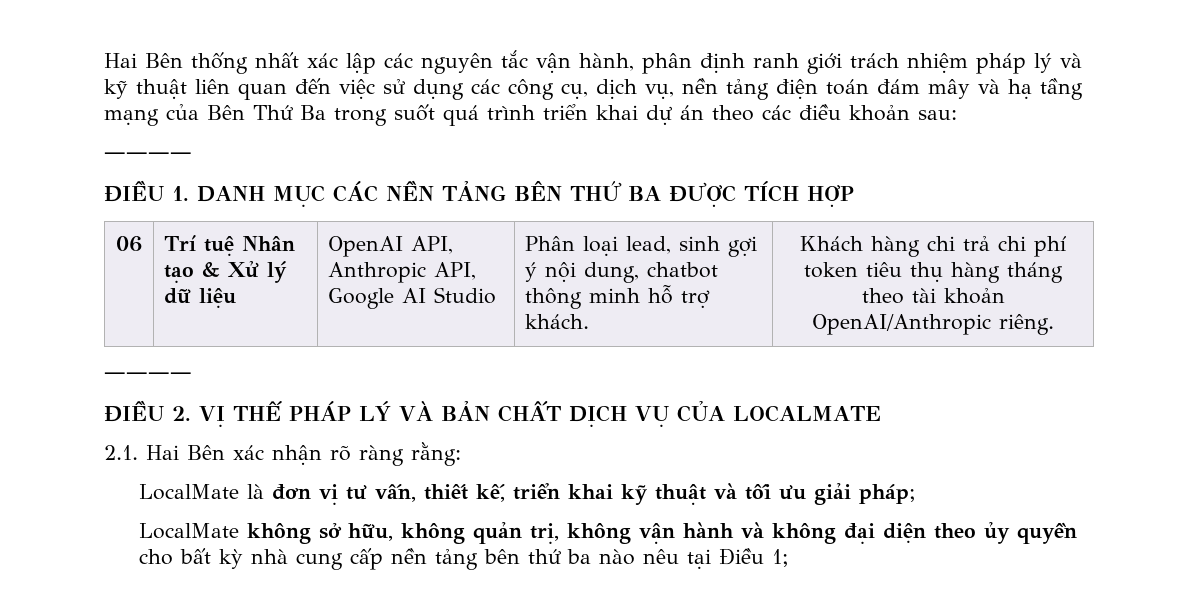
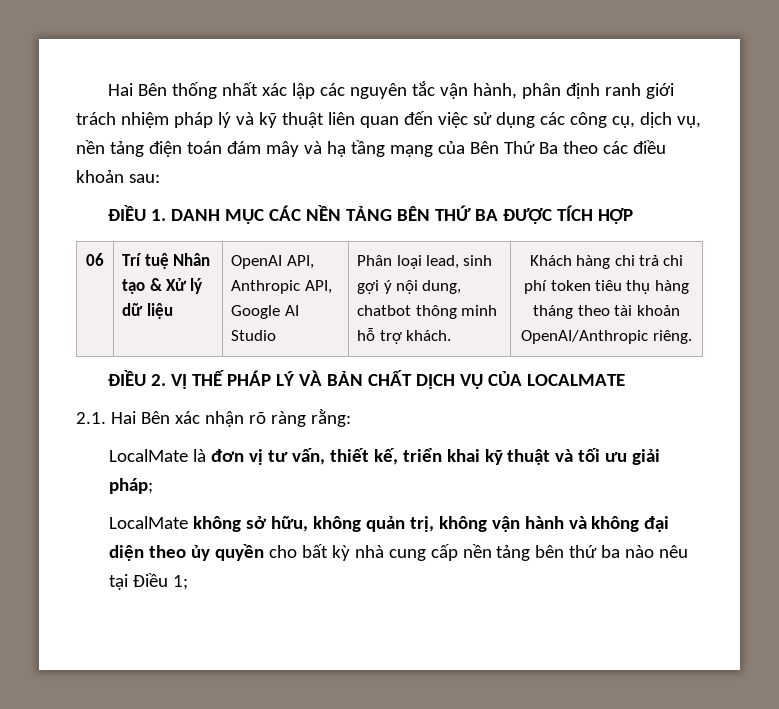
- Hai Bên thống nhất xác lập các nguyên tắc vận hành, phân định ranh giới trách nhiệm pháp lý và kỹ thuật liên quan đến việc sử dụng các công cụ, dịch vụ, nền tảng điện toán đám mây và hạ tầng mạng của Bên Thứ Ba trong suốt quá trình triển khai dự án theo các điều khoản sau:
- ――――
+ Hai Bên thống nhất xác lập các nguyên tắc vận hành, phân định ranh giới trách nhiệm pháp lý và kỹ thuật liên quan đến việc sử dụng các công cụ, dịch vụ, nền tảng điện toán đám mây và hạ tầng mạng của Bên Thứ Ba theo các điều khoản sau:
  Khách hàng chi trả chi phí token tiêu thụ hàng tháng theo tài khoản OpenAI/Anthropic riêng.
- ――――

